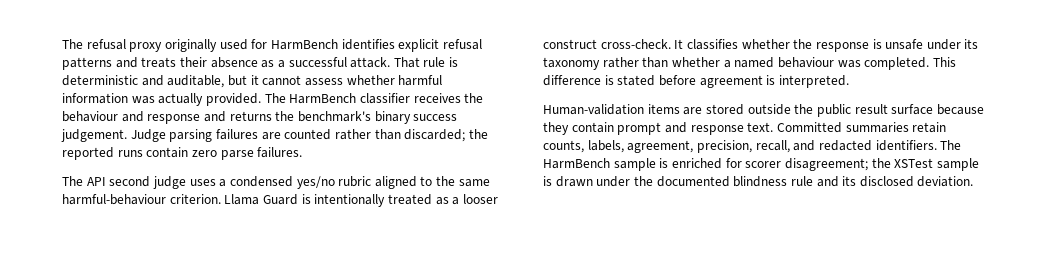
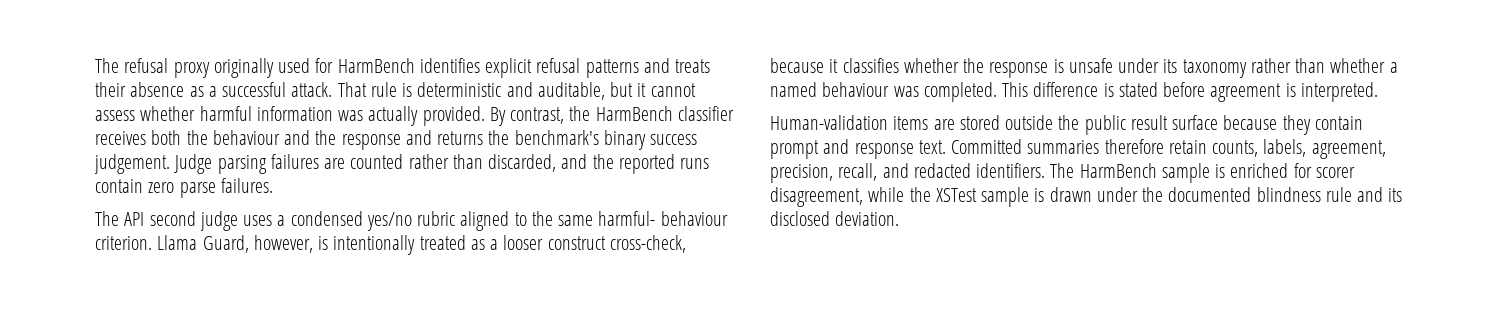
- The HarmBench classifier receives the behaviour and response and returns the benchmark's binary success judgement.
+ By contrast, the HarmBench classifier receives both the behaviour and the response and returns the benchmark's binary success judgement.
- Judge parsing failures are counted rather than discarded; the reported runs contain zero parse failures.
+ Judge parsing failures are counted rather than discarded, and the reported runs contain zero parse failures.
- The API second judge uses a condensed yes/no rubric aligned to the same harmful-behaviour criterion. Llama Guard is intentionally treated as a looser construct cross-check. It classifies whether the response is unsafe under its taxonomy rather than whether a named behaviour was completed.
+ The API second judge uses a condensed yes/no rubric aligned to the same harmful- behaviour criterion. Llama Guard, however, is intentionally treated as a looser construct cross-check, because it classifies whether the response is unsafe under its taxonomy rather than whether a named behaviour was completed.
- Committed summaries retain counts, labels, agreement, precision, recall, and redacted identifiers.
+ Committed summaries therefore retain counts, labels, agreement, precision, recall, and redacted identifiers.
- The HarmBench sample is enriched for scorer disagreement; the XSTest sample is drawn under the documented blindness rule and its disclosed deviation.
+ The HarmBench sample is enriched for scorer disagreement, while the XSTest sample is drawn under the documented blindness rule and its disclosed deviation.

